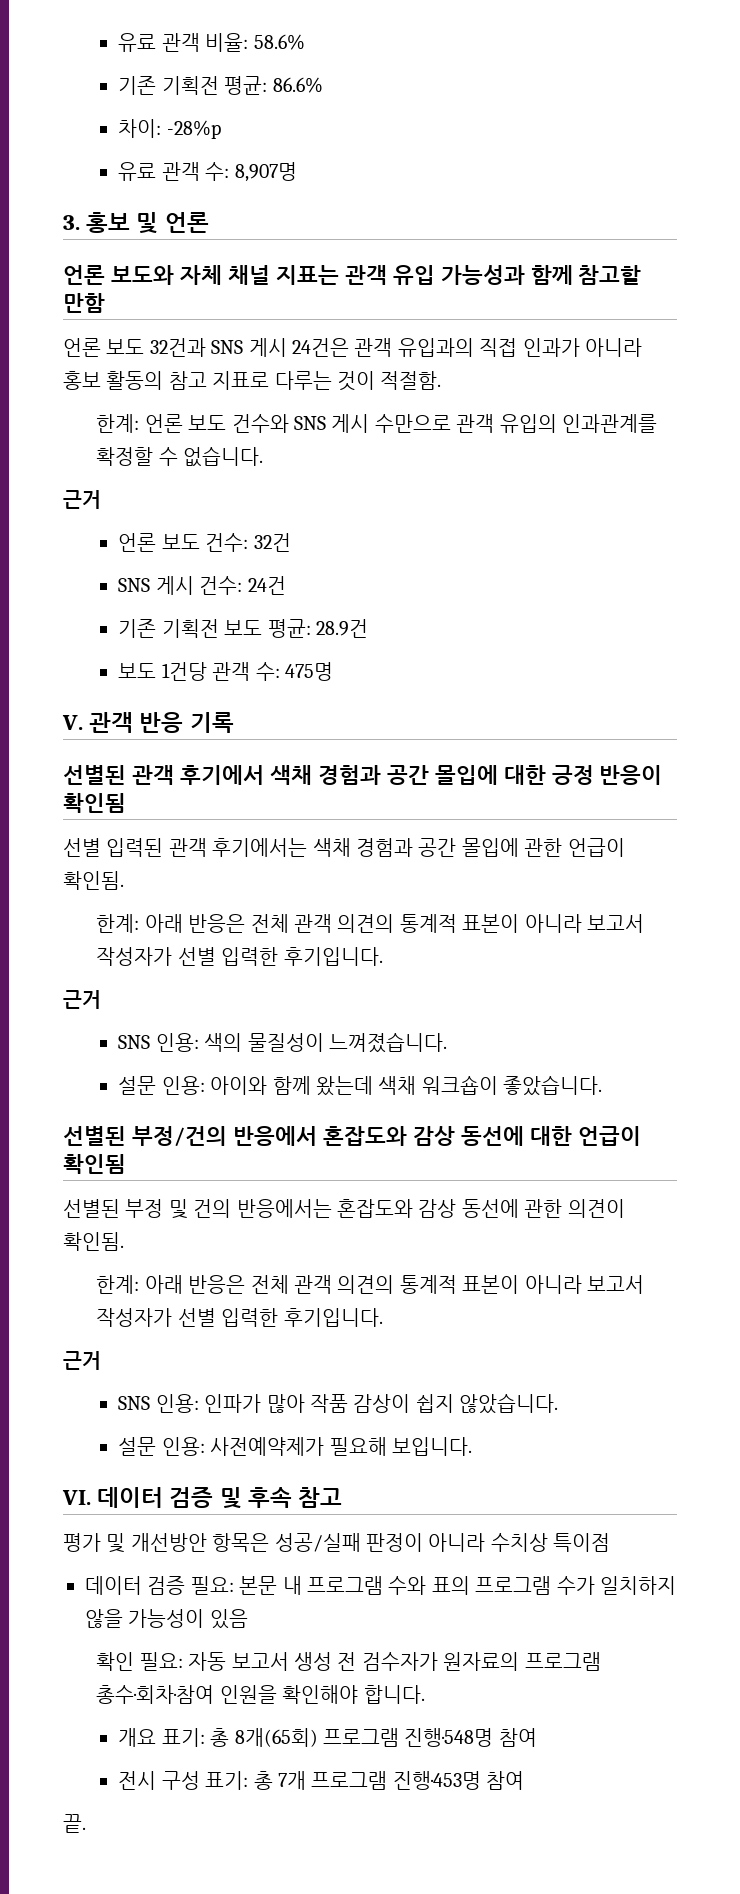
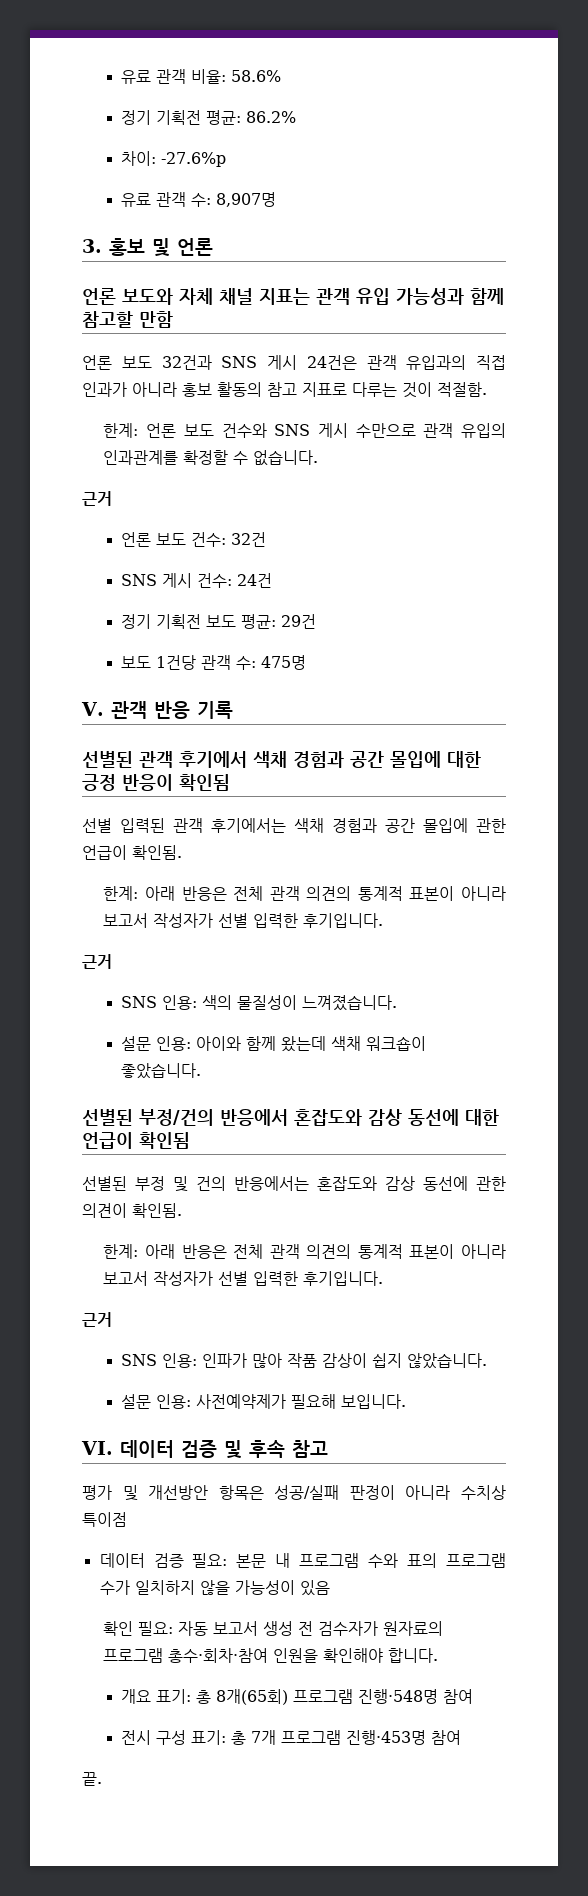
- 기존 기획전 평균: 86.6%
+ 정기 기획전 평균: 86.2%
- 차이: -28%p
+ 차이: -27.6%p
- 기존 기획전 보도 평균: 28.9건
+ 정기 기획전 보도 평균: 29건

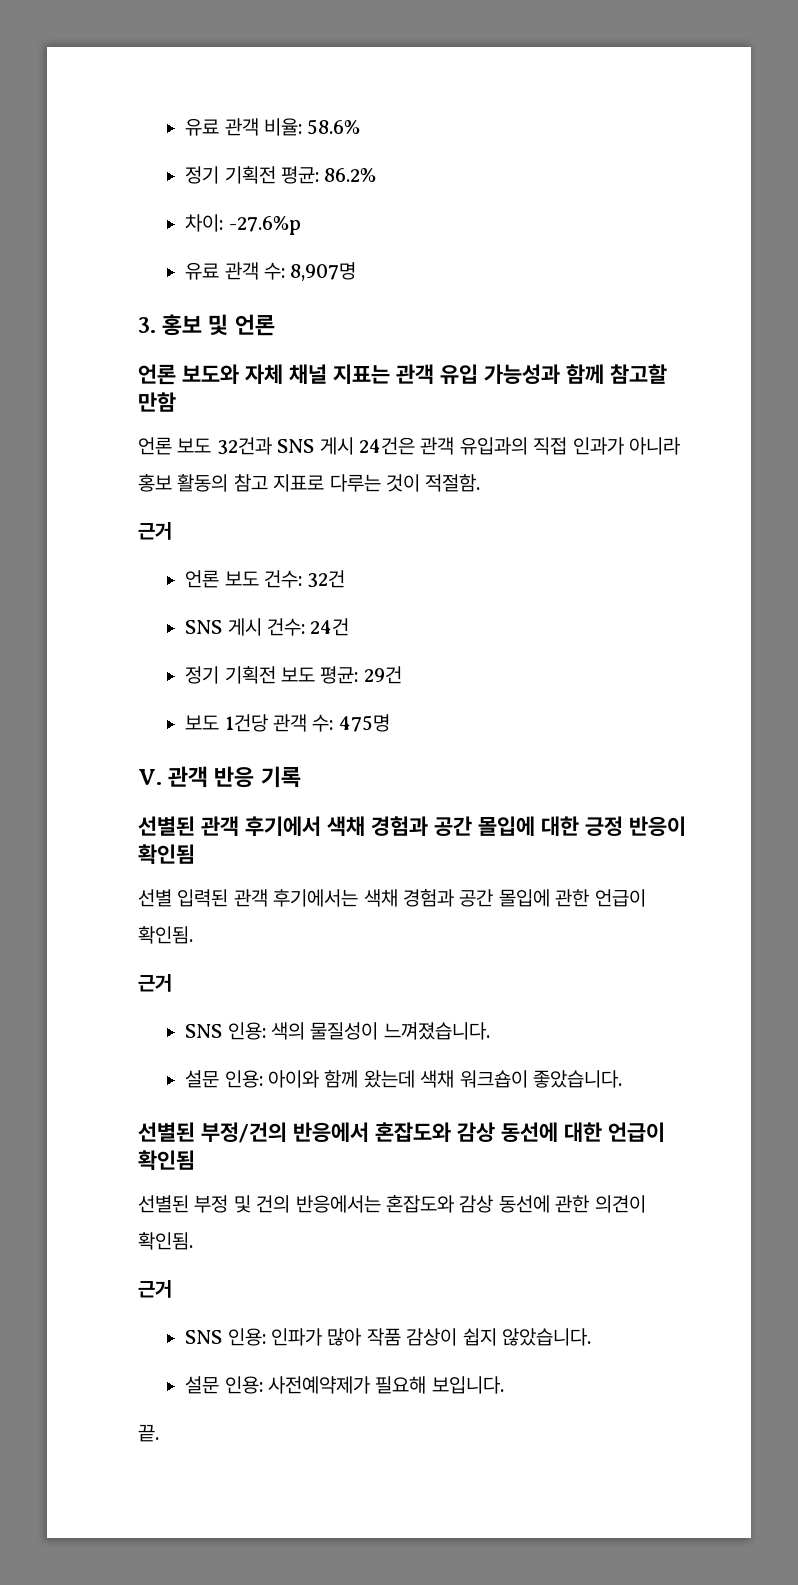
- 한계: 언론 보도 건수와 SNS 게시 수만으로 관객 유입의 인과관계를 확정할 수 없습니다.
  선별 입력된 관객 후기에서는 색채 경험과 공간 몰입에 관한 언급이 확인됨.
- 한계: 아래 반응은 전체 관객 의견의 통계적 표본이 아니라 보고서 작성자가 선별 입력한 후기입니다.
  선별된 부정 및 건의 반응에서는 혼잡도와 감상 동선에 관한 의견이 확인됨.
- 한계: 아래 반응은 전체 관객 의견의 통계적 표본이 아니라 보고서 작성자가 선별 입력한 후기입니다.
- VI. 데이터 검증 및 후속 참고
- 평가 및 개선방안 항목은 성공/실패 판정이 아니라 수치상 특이점
- 데이터 검증 필요: 본문 내 프로그램 수와 표의 프로그램 수가 일치하지 않을 가능성이 있음
- 확인 필요: 자동 보고서 생성 전 검수자가 원자료의 프로그램 총수·회차·참여 인원을 확인해야 합니다.
- 개요 표기: 총 8개(65회) 프로그램 진행·548명 참여
- 전시 구성 표기: 총 7개 프로그램 진행·453명 참여

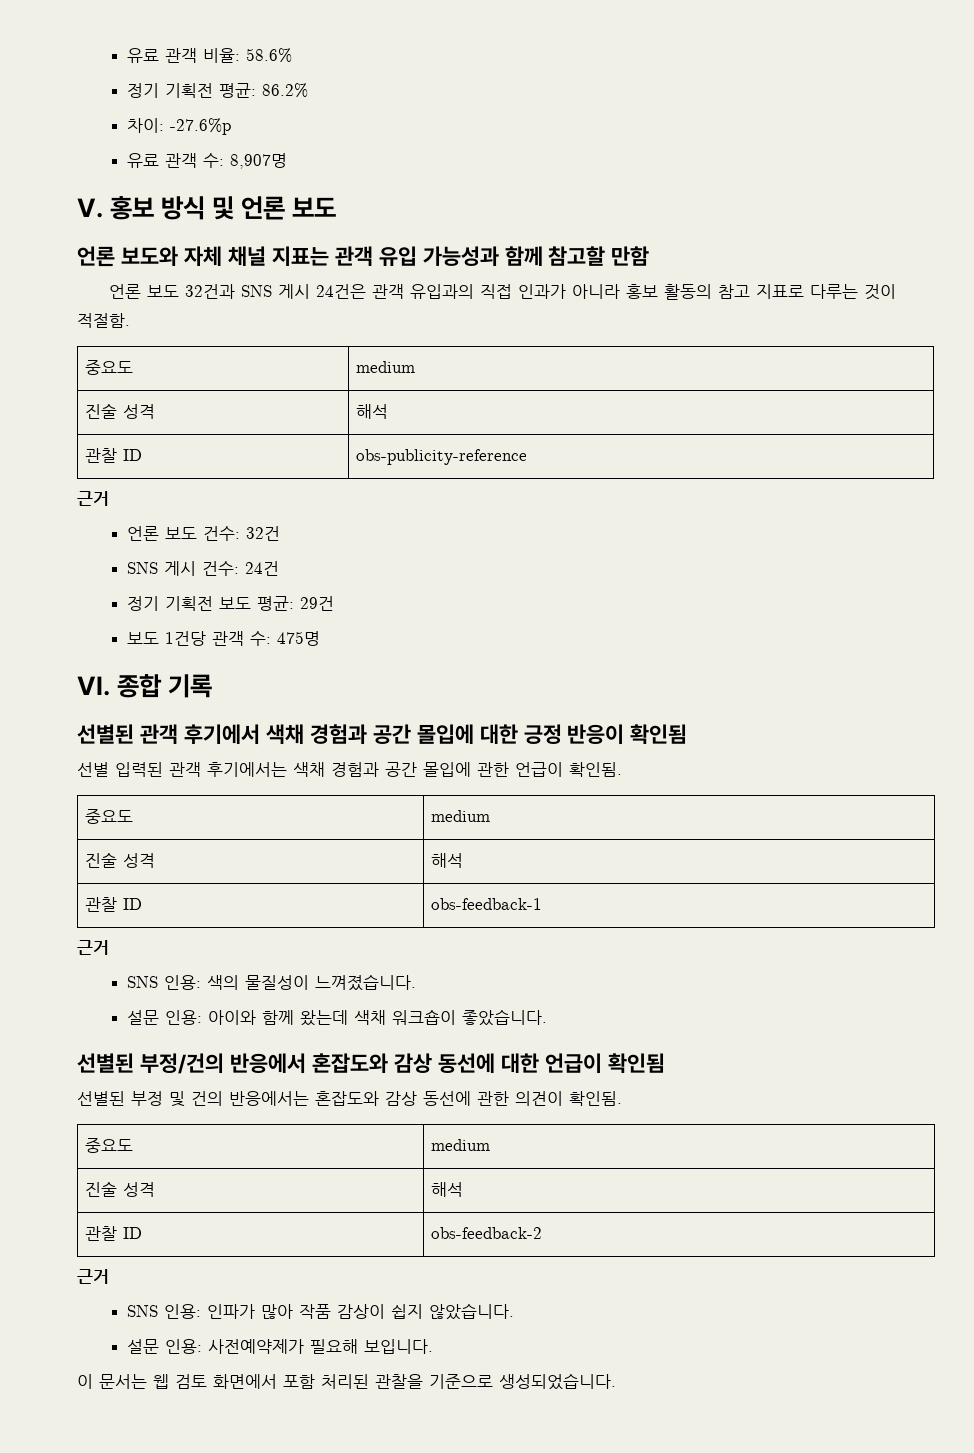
- 3. 홍보 및 언론
+ V. 홍보 방식 및 언론 보도
  언론 보도 32건과 SNS 게시 24건은 관객 유입과의 직접 인과가 아니라 홍보 활동의 참고 지표로 다루는 것이 적절함.
+ 중요도 | medium
+ 진술 성격 | 해석
+ 관찰 ID | obs-publicity-reference
- V. 관객 반응 기록
+ VI. 종합 기록
  선별 입력된 관객 후기에서는 색채 경험과 공간 몰입에 관한 언급이 확인됨.
+ 중요도 | medium
+ 진술 성격 | 해석
+ 관찰 ID | obs-feedback-1
  선별된 부정 및 건의 반응에서는 혼잡도와 감상 동선에 관한 의견이 확인됨.
+ 중요도 | medium
+ 진술 성격 | 해석
+ 관찰 ID | obs-feedback-2
- 끝.
+ 이 문서는 웹 검토 화면에서 포함 처리된 관찰을 기준으로 생성되었습니다.

